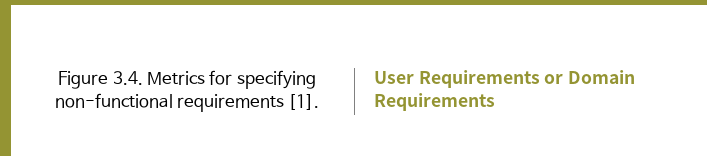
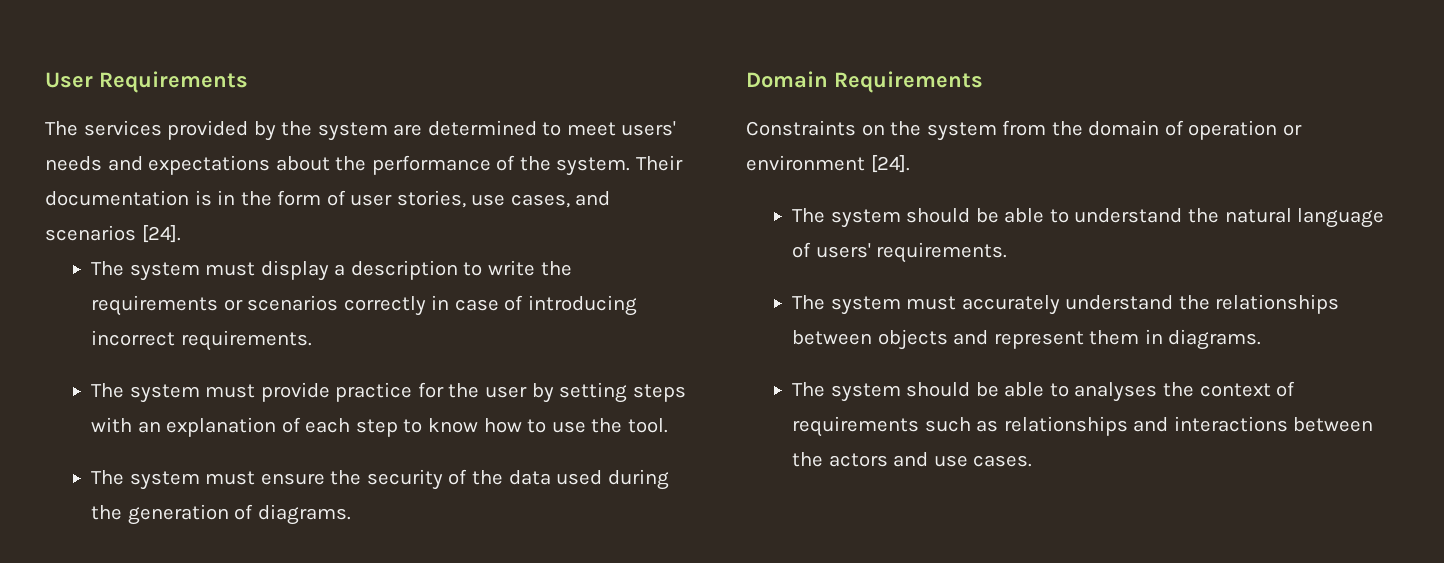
- Figure 3.4. Metrics for specifying non-functional requirements [1].
- User Requirements or Domain Requirements
+ User Requirements
+ The services provided by the system are determined to meet users' needs and expectations about the performance of the system. Their documentation is in the form of user stories, use cases, and scenarios [24].
+ The system must display a description to write the requirements or scenarios correctly in case of introducing incorrect requirements.
+ The system must provide practice for the user by setting steps with an explanation of each step to know how to use the tool.
+ The system must ensure the security of the data used during the generation of diagrams.
+ Domain Requirements
+ Constraints on the system from the domain of operation or environment [24].
+ The system should be able to understand the natural language of users' requirements.
+ The system must accurately understand the relationships between objects and represent them in diagrams.
+ The system should be able to analyses the context of requirements such as relationships and interactions between the actors and use cases.

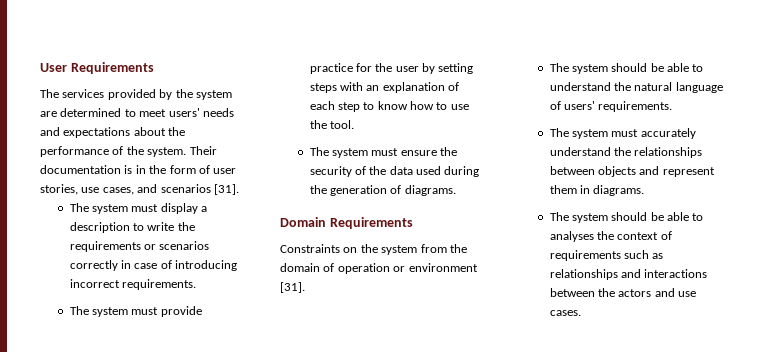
- Their documentation is in the form of user stories, use cases, and scenarios [24].
+ Their documentation is in the form of user stories, use cases, and scenarios [31].
- Constraints on the system from the domain of operation or environment [24].
+ Constraints on the system from the domain of operation or environment [31].

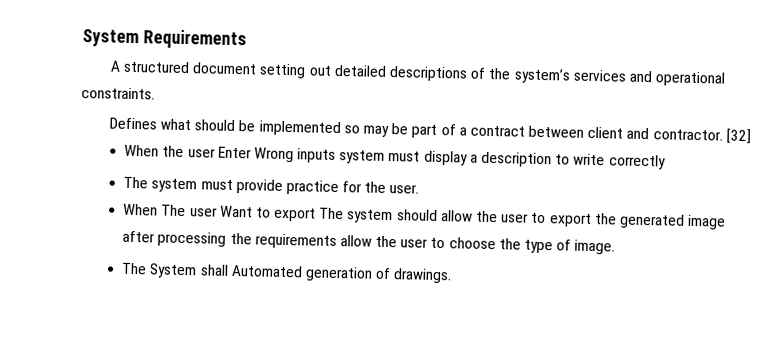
- User Requirements
- The services provided by the system are determined to meet users' needs and expectations about the performance of the system. Their documentation is in the form of user stories, use cases, and scenarios [31].
- The system must display a description to write the requirements or scenarios correctly in case of introducing incorrect requirements.
+ System Requirements
+ A structured document setting out detailed descriptions of the system’s services and operational constraints.
+ Defines what should be implemented so may be part of a contract between client and contractor. [32]
+ When the user Enter Wrong inputs system must display a description to write correctly
- The system must provide practice for the user by setting steps with an explanation of each step to know how to use the tool.
- The system must ensure the security of the data used during the generation of diagrams.
- Domain Requirements
- Constraints on the system from the domain of operation or environment [31].
- The system should be able to understand the natural language of users' requirements.
- The system must accurately understand the relationships between objects and represent them in diagrams.
- The system should be able to analyses the context of requirements such as relationships and interactions between the actors and use cases.
+ The system must provide practice for the user.
+ When The user Want to export The system should allow the user to export the generated image after processing the requirements allow the user to choose the type of image.
+ The System shall Automated generation of drawings.

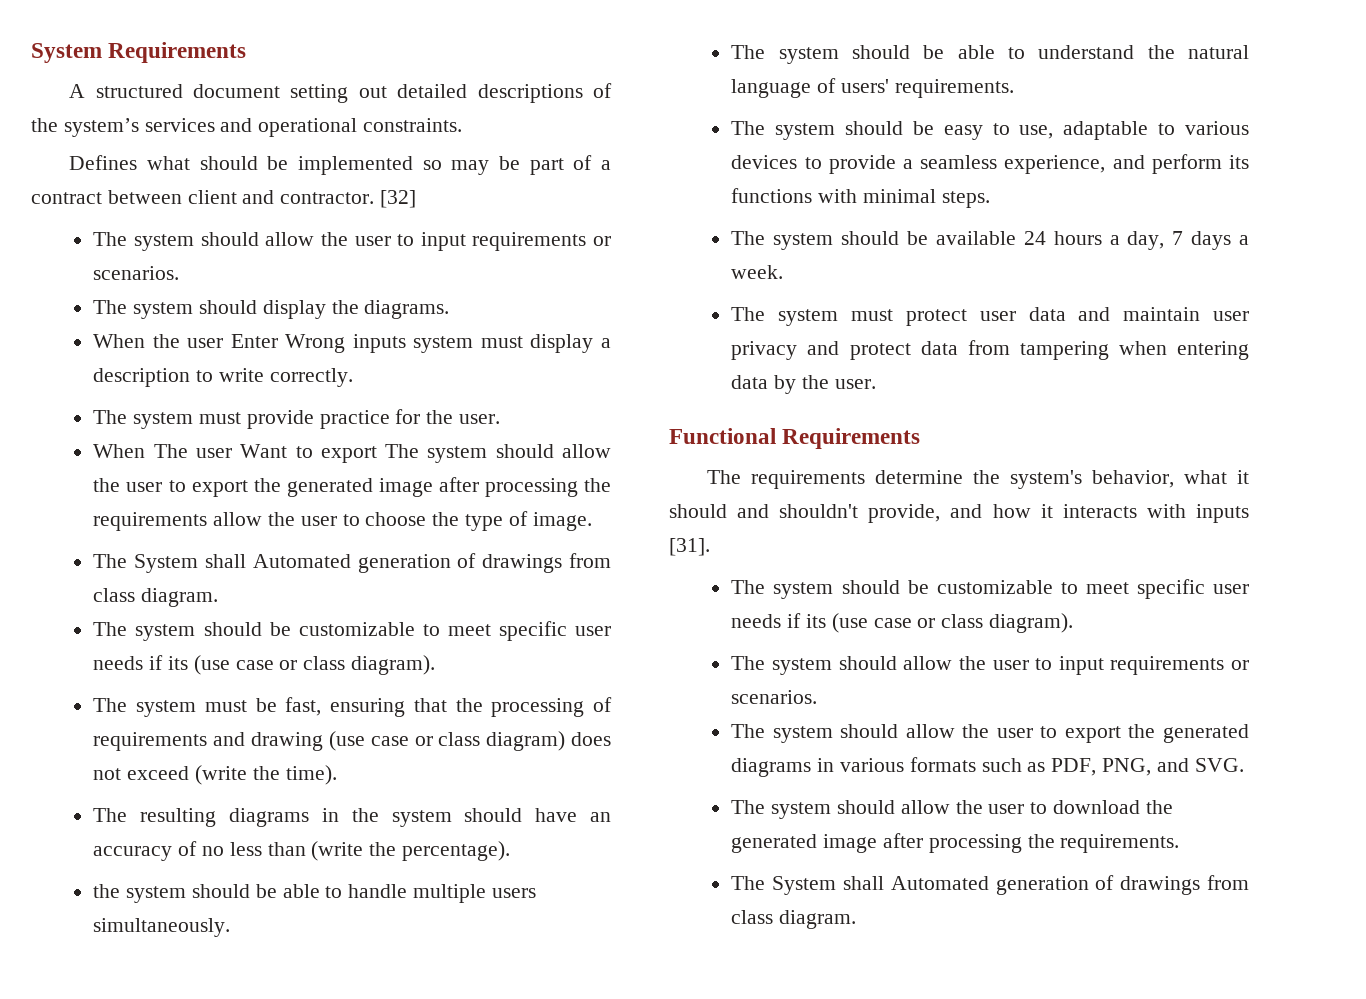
  [32]
+ The system should allow the user to input requirements or scenarios.
+ The system should display the diagrams.
- When the user Enter Wrong inputs system must display a description to write correctly
+ When the user Enter Wrong inputs system must display a description to write correctly.
  When The user Want to export The system should allow the user to export the generated image after processing the requirements allow the user to choose the type of image.
- The System shall Automated generation of drawings.
+ The System shall Automated generation of drawings from class diagram.
+ The system should be customizable to meet specific user needs if its (use case or class diagram).
+ The system must be fast, ensuring that the processing of requirements and drawing (use case or class diagram) does not exceed (write the time).
+ The resulting diagrams in the system should have an accuracy of no less than (write the percentage).
+ the system should be able to handle multiple users simultaneously.
+ The system should be able to understand the natural language of users' requirements.
+ The system should be easy to use, adaptable to various devices to provide a seamless experience, and perform its functions with minimal steps.
+ The system should be available 24 hours a day, 7 days a week.
+ The system must protect user data and maintain user privacy and protect data from tampering when entering data by the user.
+ Functional Requirements
+ The requirements determine the system's behavior, what it should and shouldn't provide, and how it interacts with inputs [31].
+ The system should be customizable to meet specific user needs if its (use case or class diagram).
+ The system should allow the user to input requirements or scenarios.
+ The system should allow the user to export the generated diagrams in various formats such as PDF, PNG, and SVG.
+ The system should allow the user to download the generated image after processing the requirements.
+ The System shall Automated generation of drawings from class diagram.

